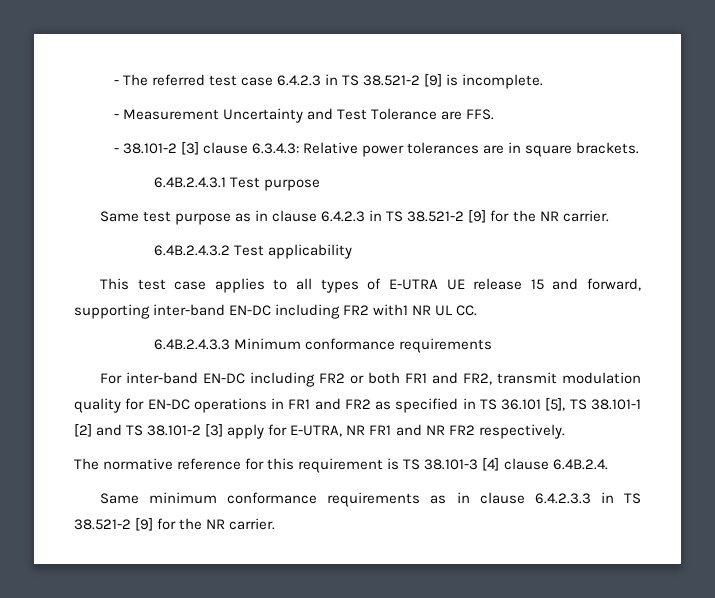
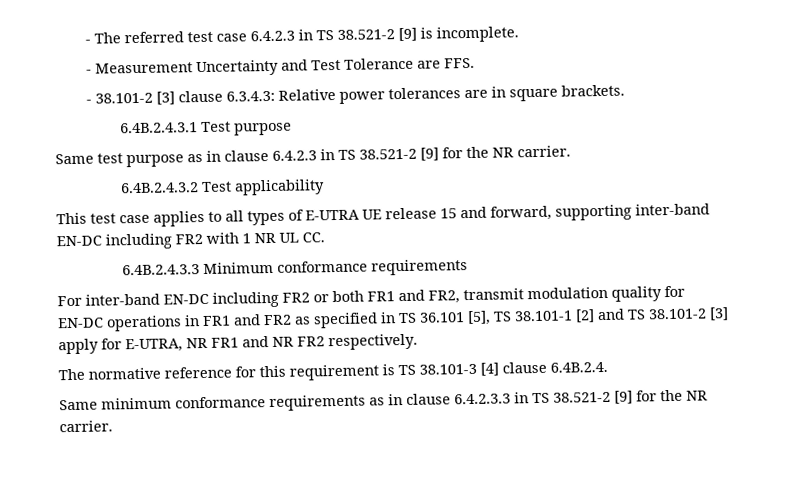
- This test case applies to all types of E-UTRA UE release 15 and forward, supporting inter-band EN-DC including FR2 with1 NR UL CC.
+ This test case applies to all types of E-UTRA UE release 15 and forward, supporting inter-band EN-DC including FR2 with 1 NR UL CC.

